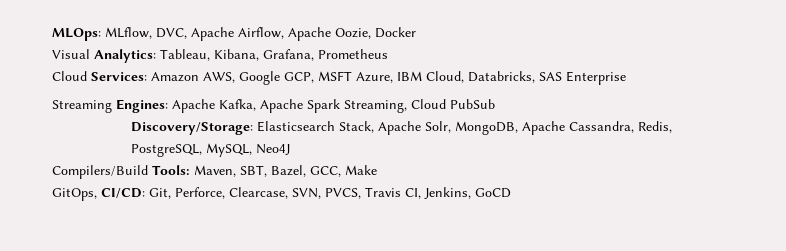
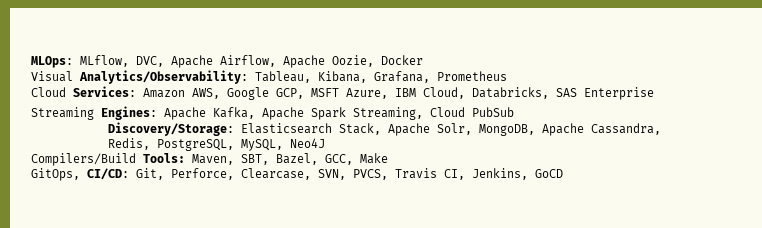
- Visual Analytics: Tableau, Kibana, Grafana, Prometheus
+ Visual Analytics/Observability: Tableau, Kibana, Grafana, Prometheus

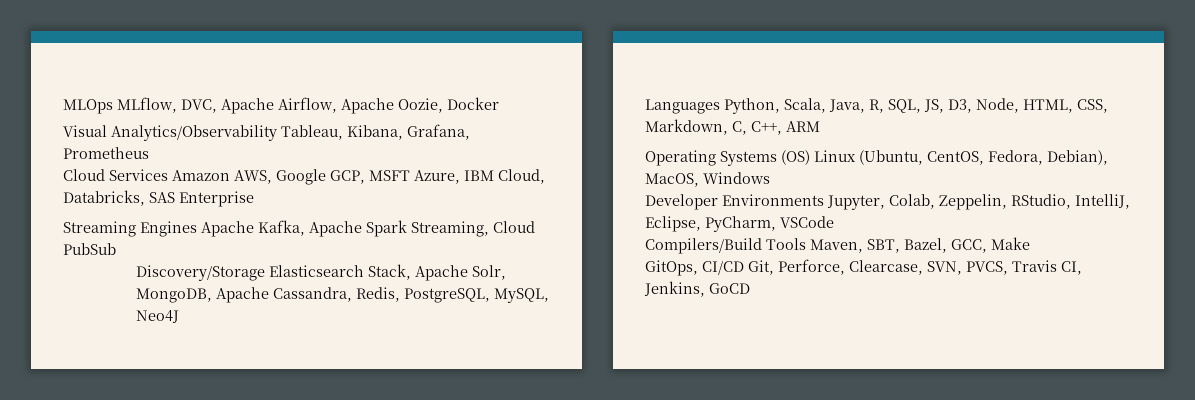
- MLOps: MLflow, DVC, Apache Airflow, Apache Oozie, Docker
+ MLOps MLflow, DVC, Apache Airflow, Apache Oozie, Docker
- Visual Analytics/Observability: Tableau, Kibana, Grafana, Prometheus
+ Visual Analytics/Observability Tableau, Kibana, Grafana, Prometheus
- Cloud Services: Amazon AWS, Google GCP, MSFT Azure, IBM Cloud, Databricks, SAS Enterprise
+ Cloud Services Amazon AWS, Google GCP, MSFT Azure, IBM Cloud, Databricks, SAS Enterprise
- Streaming Engines: Apache Kafka, Apache Spark Streaming, Cloud PubSub
+ Streaming Engines Apache Kafka, Apache Spark Streaming, Cloud PubSub
- Discovery/Storage: Elasticsearch Stack, Apache Solr, MongoDB, Apache Cassandra, Redis, PostgreSQL, MySQL, Neo4J
+ Discovery/Storage Elasticsearch Stack, Apache Solr, MongoDB, Apache Cassandra, Redis, PostgreSQL, MySQL, Neo4J
+ Languages Python, Scala, Java, R, SQL, JS, D3, Node, HTML, CSS, Markdown, C, C++, ARM
+ Operating Systems (OS) Linux (Ubuntu, CentOS, Fedora, Debian), MacOS, Windows
+ Developer Environments Jupyter, Colab, Zeppelin, RStudio, IntelliJ, Eclipse, PyCharm, VSCode
- Compilers/Build Tools: Maven, SBT, Bazel, GCC, Make
+ Compilers/Build Tools Maven, SBT, Bazel, GCC, Make
- GitOps, CI/CD: Git, Perforce, Clearcase, SVN, PVCS, Travis CI, Jenkins, GoCD
+ GitOps, CI/CD Git, Perforce, Clearcase, SVN, PVCS, Travis CI, Jenkins, GoCD

